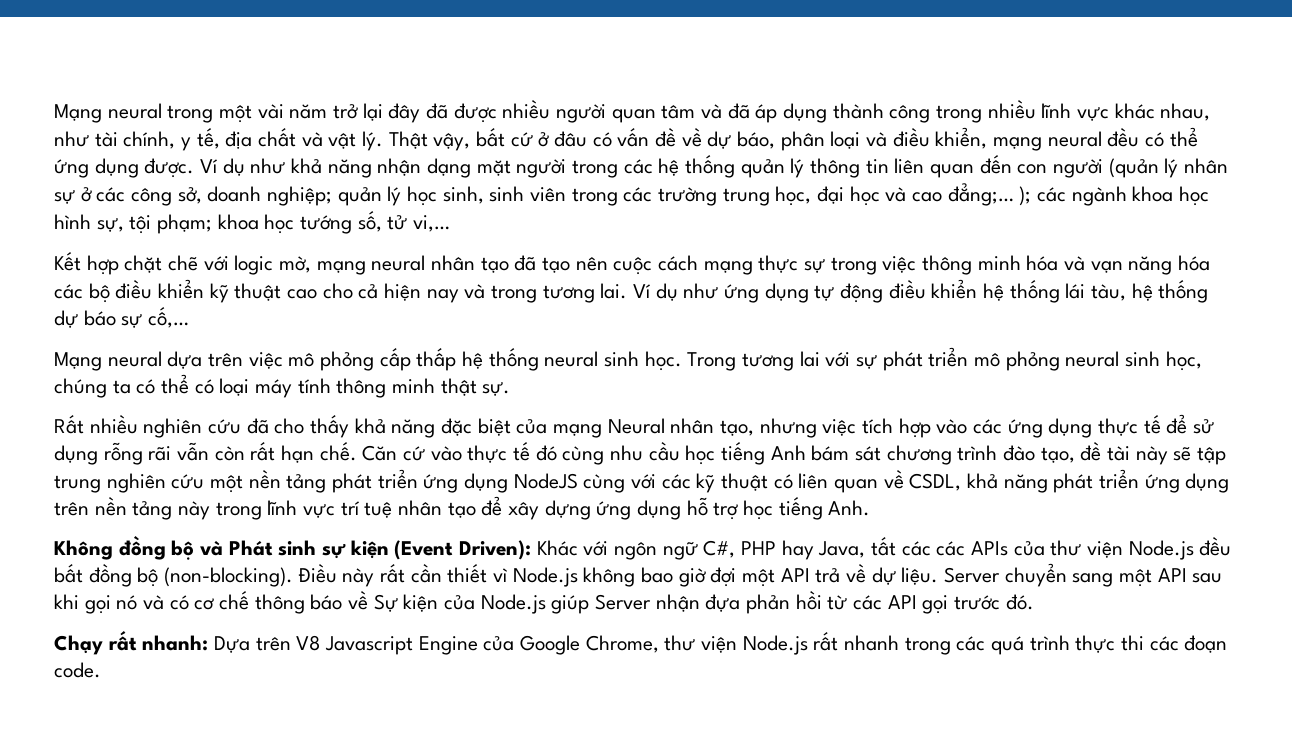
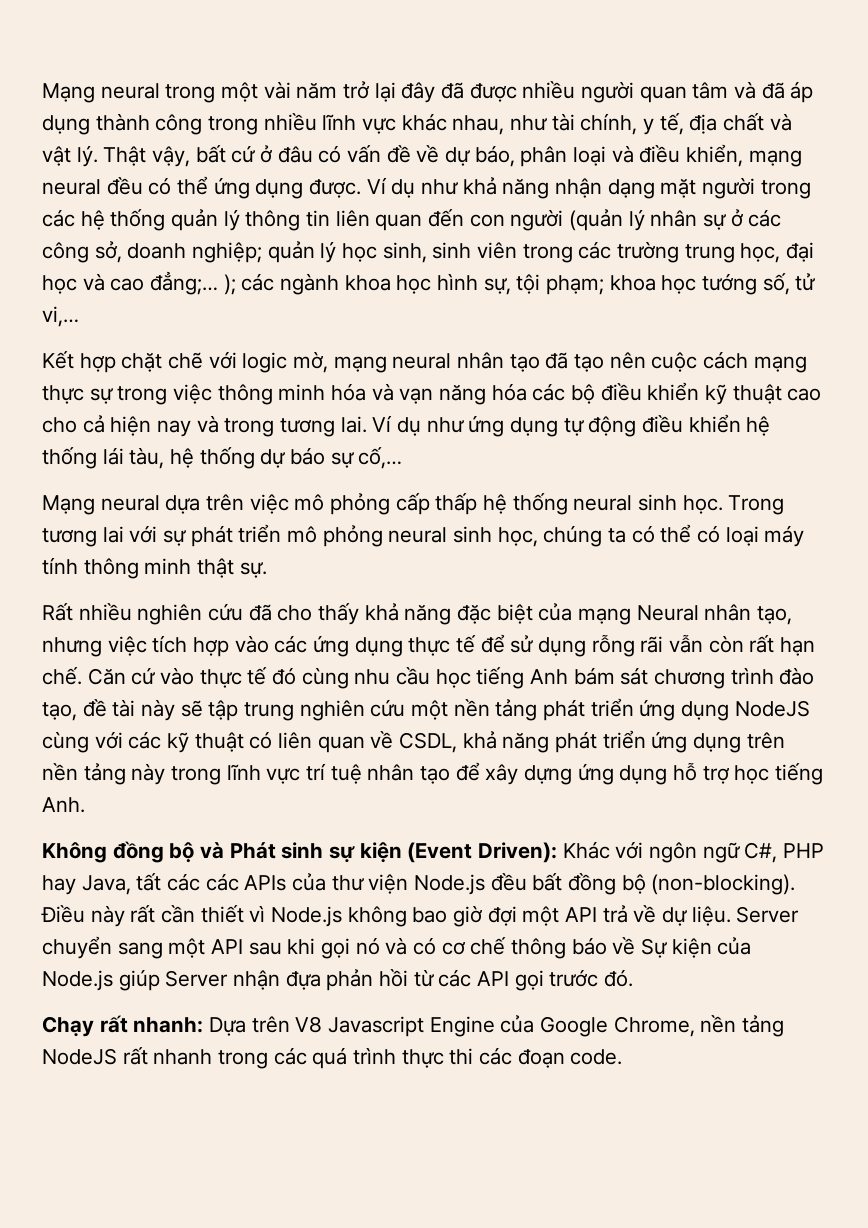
- Chạy rất nhanh: Dựa trên V8 Javascript Engine của Google Chrome, thư viện Node.js rất nhanh trong các quá trình thực thi các đoạn code.
+ Chạy rất nhanh: Dựa trên V8 Javascript Engine của Google Chrome, nền tảng NodeJS rất nhanh trong các quá trình thực thi các đoạn code.

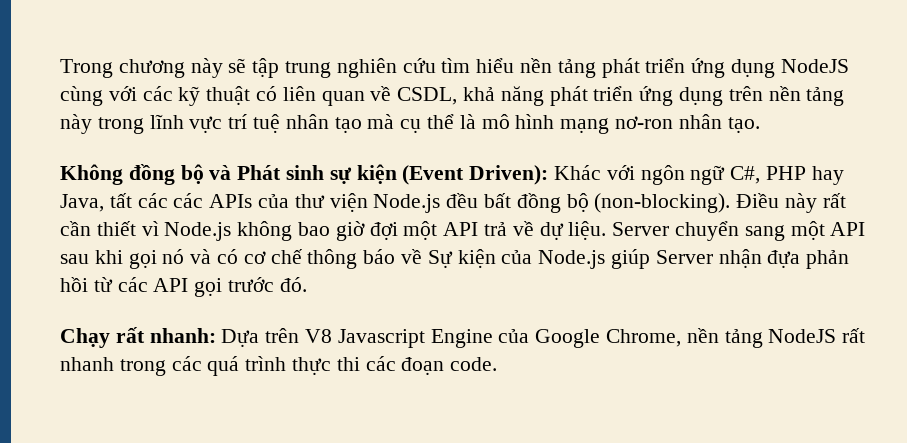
- Mạng neural trong một vài năm trở lại đây đã được nhiều người quan tâm và đã áp dụng thành công trong nhiều lĩnh vực khác nhau, như tài chính, y tế, địa chất và vật lý. Thật vậy, bất cứ ở đâu có vấn đề về dự báo, phân loại và điều khiển, mạng neural đều có thể ứng dụng được. Ví dụ như khả năng nhận dạng mặt người trong các hệ thống quản lý thông tin liên quan đến con người (quản lý nhân sự ở các công sở, doanh nghiệp; quản lý học sinh, sinh viên trong các trường trung học, đại học và cao đẳng;… ); các ngành khoa học hình sự, tội phạm; khoa học tướng số, tử vi,…
- Kết hợp chặt chẽ với logic mờ, mạng neural nhân tạo đã tạo nên cuộc cách mạng thực sự trong việc thông minh hóa và vạn năng hóa các bộ điều khiển kỹ thuật cao cho cả hiện nay và trong tương lai. Ví dụ như ứng dụng tự động điều khiển hệ thống lái tàu, hệ thống dự báo sự cố,…
- Mạng neural dựa trên việc mô phỏng cấp thấp hệ thống neural sinh học. Trong tương lai với sự phát triển mô phỏng neural sinh học, chúng ta có thể có loại máy tính thông minh thật sự.
- Rất nhiều nghiên cứu đã cho thấy khả năng đặc biệt của mạng Neural nhân tạo, nhưng việc tích hợp vào các ứng dụng thực tế để sử dụng rỗng rãi vẫn còn rất hạn chế. Căn cứ vào thực tế đó cùng nhu cầu học tiếng Anh bám sát chương trình đào tạo, đề tài này sẽ tập trung nghiên cứu một nền tảng phát triển ứng dụng NodeJS cùng với các kỹ thuật có liên quan về CSDL, khả năng phát triển ứng dụng trên nền tảng này trong lĩnh vực trí tuệ nhân tạo để xây dựng ứng dụng hỗ trợ học tiếng Anh.
+ Trong chương này sẽ tập trung nghiên cứu tìm hiểu nền tảng phát triển ứng dụng NodeJS cùng với các kỹ thuật có liên quan về CSDL, khả năng phát triển ứng dụng trên nền tảng này trong lĩnh vực trí tuệ nhân tạo mà cụ thể là mô hình mạng nơ-ron nhân tạo.

